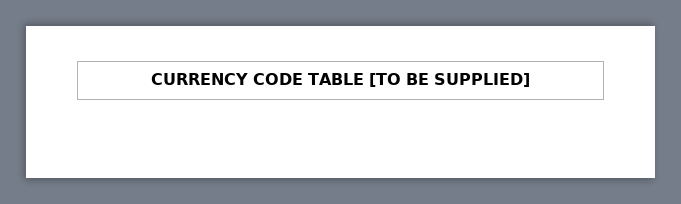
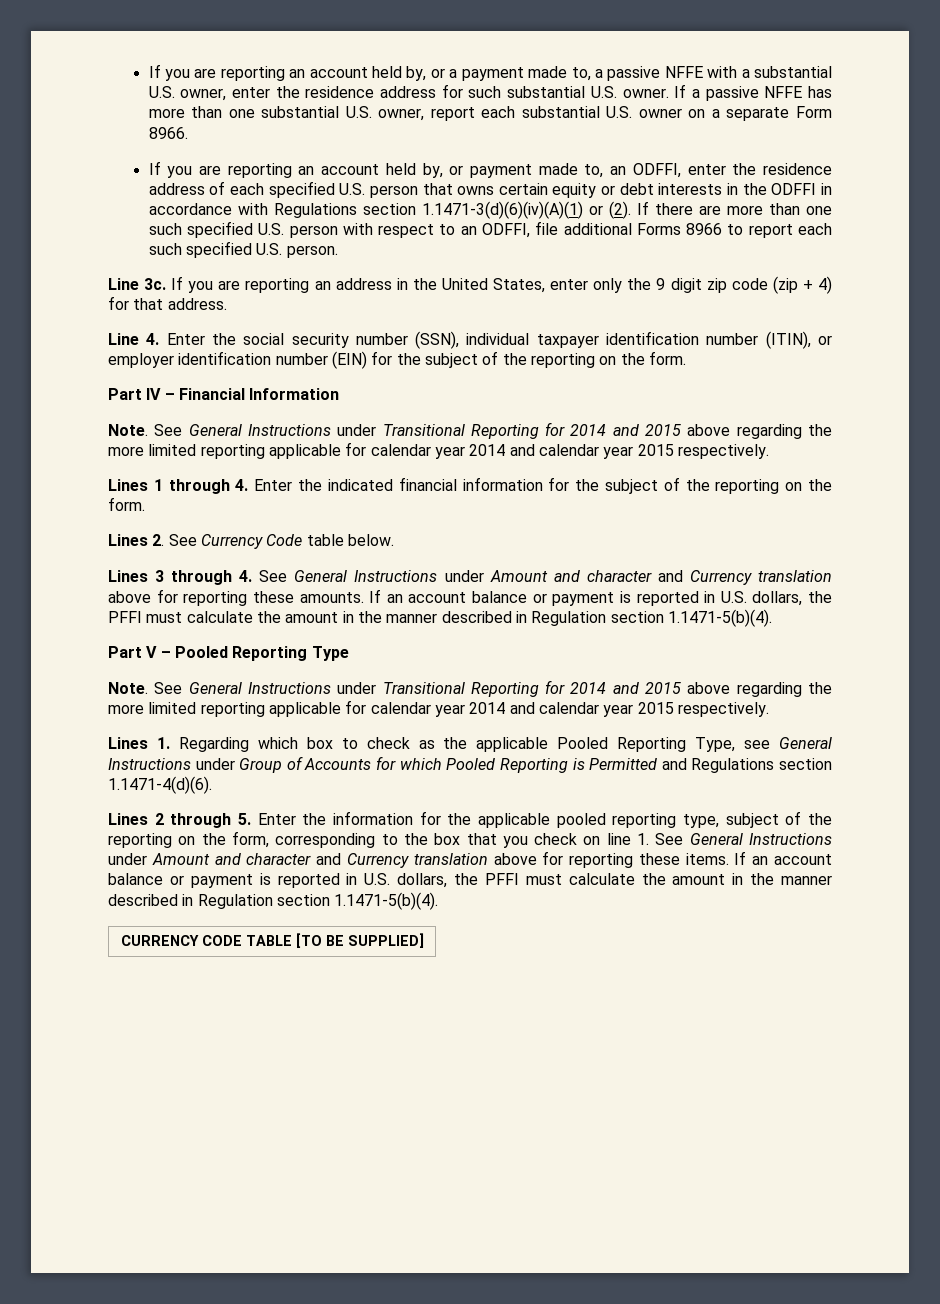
+ If you are reporting an account held by, or a payment made to, a passive NFFE with a substantial U.S. owner, enter the residence address for such substantial U.S. owner. If a passive NFFE has more than one substantial U.S. owner, report each substantial U.S. owner on a separate Form 8966.
+ If you are reporting an account held by, or payment made to, an ODFFI, enter the residence address of each specified U.S. person that owns certain equity or debt interests in the ODFFI in accordance with Regulations section 1.1471-3(d)(6)(iv)(A)(1) or (2). If there are more than one such specified U.S. person with respect to an ODFFI, file additional Forms 8966 to report each such specified U.S. person.
+ Line 3c. If you are reporting an address in the United States, enter only the 9 digit zip code (zip + 4) for that address.
+ Line 4. Enter the social security number (SSN), individual taxpayer identification number (ITIN), or employer identification number (EIN) for the subject of the reporting on the form.
+ Part IV – Financial Information
+ Note. See General Instructions under Transitional Reporting for 2014 and 2015 above regarding the more limited reporting applicable for calendar year 2014 and calendar year 2015 respectively.
+ Lines 1 through 4. Enter the indicated financial information for the subject of the reporting on the form.
+ Lines 2. See Currency Code table below.
+ Lines 3 through 4. See General Instructions under Amount and character and Currency translation above for reporting these amounts. If an account balance or payment is reported in U.S. dollars, the PFFI must calculate the amount in the manner described in Regulation section 1.1471-5(b)(4).
+ Part V – Pooled Reporting Type
+ Note. See General Instructions under Transitional Reporting for 2014 and 2015 above regarding the more limited reporting applicable for calendar year 2014 and calendar year 2015 respectively.
+ Lines 1. Regarding which box to check as the applicable Pooled Reporting Type, see General Instructions under Group of Accounts for which Pooled Reporting is Permitted and Regulations section 1.1471-4(d)(6).
+ Lines 2 through 5. Enter the information for the applicable pooled reporting type, subject of the reporting on the form, corresponding to the box that you check on line 1. See General Instructions under Amount and character and Currency translation above for reporting these items. If an account balance or payment is reported in U.S. dollars, the PFFI must calculate the amount in the manner described in Regulation section 1.1471-5(b)(4).

